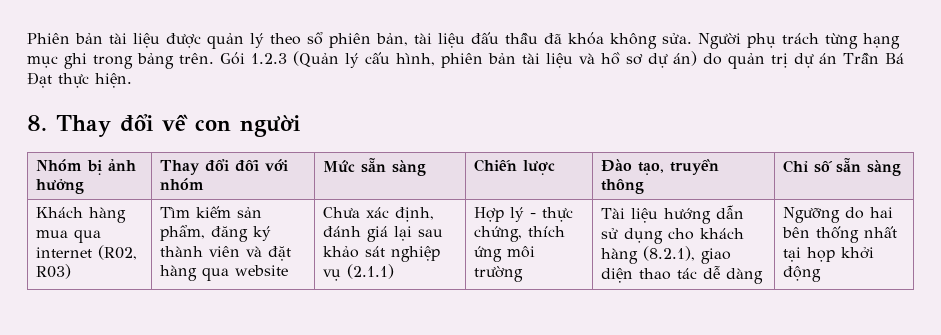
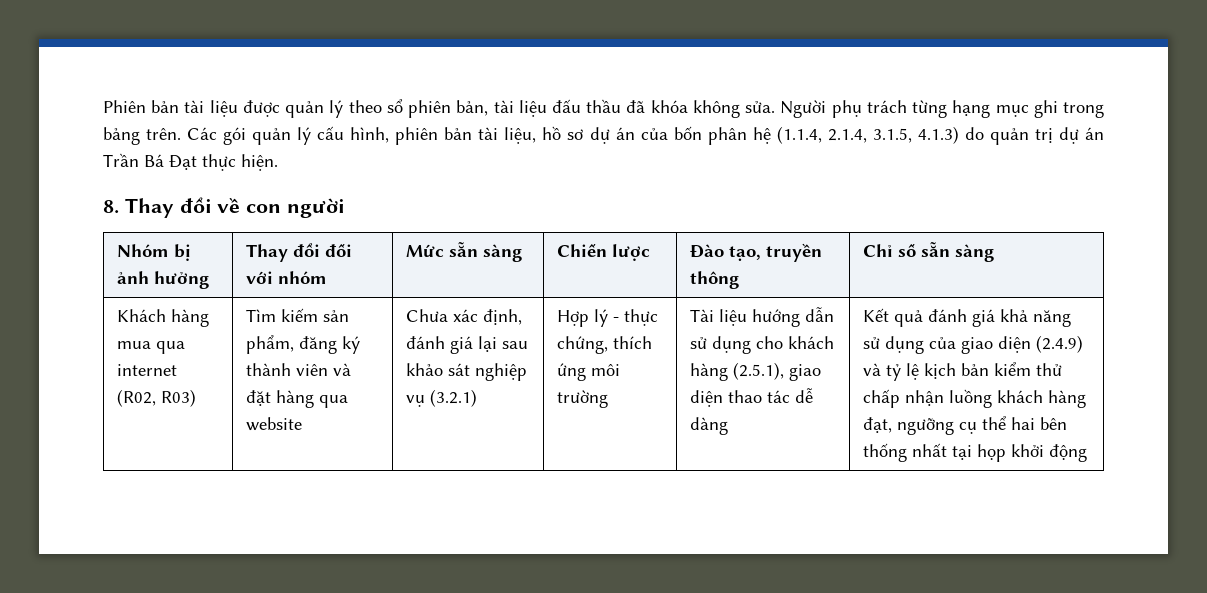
- Gói 1.2.3 (Quản lý cấu hình, phiên bản tài liệu và hồ sơ dự án) do quản trị dự án Trần Bá Đạt thực hiện.
+ Các gói quản lý cấu hình, phiên bản tài liệu, hồ sơ dự án của bốn phân hệ (1.1.4, 2.1.4, 3.1.5, 4.1.3) do quản trị dự án Trần Bá Đạt thực hiện.
- Chưa xác định, đánh giá lại sau khảo sát nghiệp vụ (2.1.1)
+ Chưa xác định, đánh giá lại sau khảo sát nghiệp vụ (3.2.1)
- Tài liệu hướng dẫn sử dụng cho khách hàng (8.2.1), giao diện thao tác dễ dàng
+ Tài liệu hướng dẫn sử dụng cho khách hàng (2.5.1), giao diện thao tác dễ dàng
- Ngưỡng do hai bên thống nhất tại họp khởi động
+ Kết quả đánh giá khả năng sử dụng của giao diện (2.4.9) và tỷ lệ kịch bản kiểm thử chấp nhận luồng khách hàng đạt, ngưỡng cụ thể hai bên thống nhất tại họp khởi động

